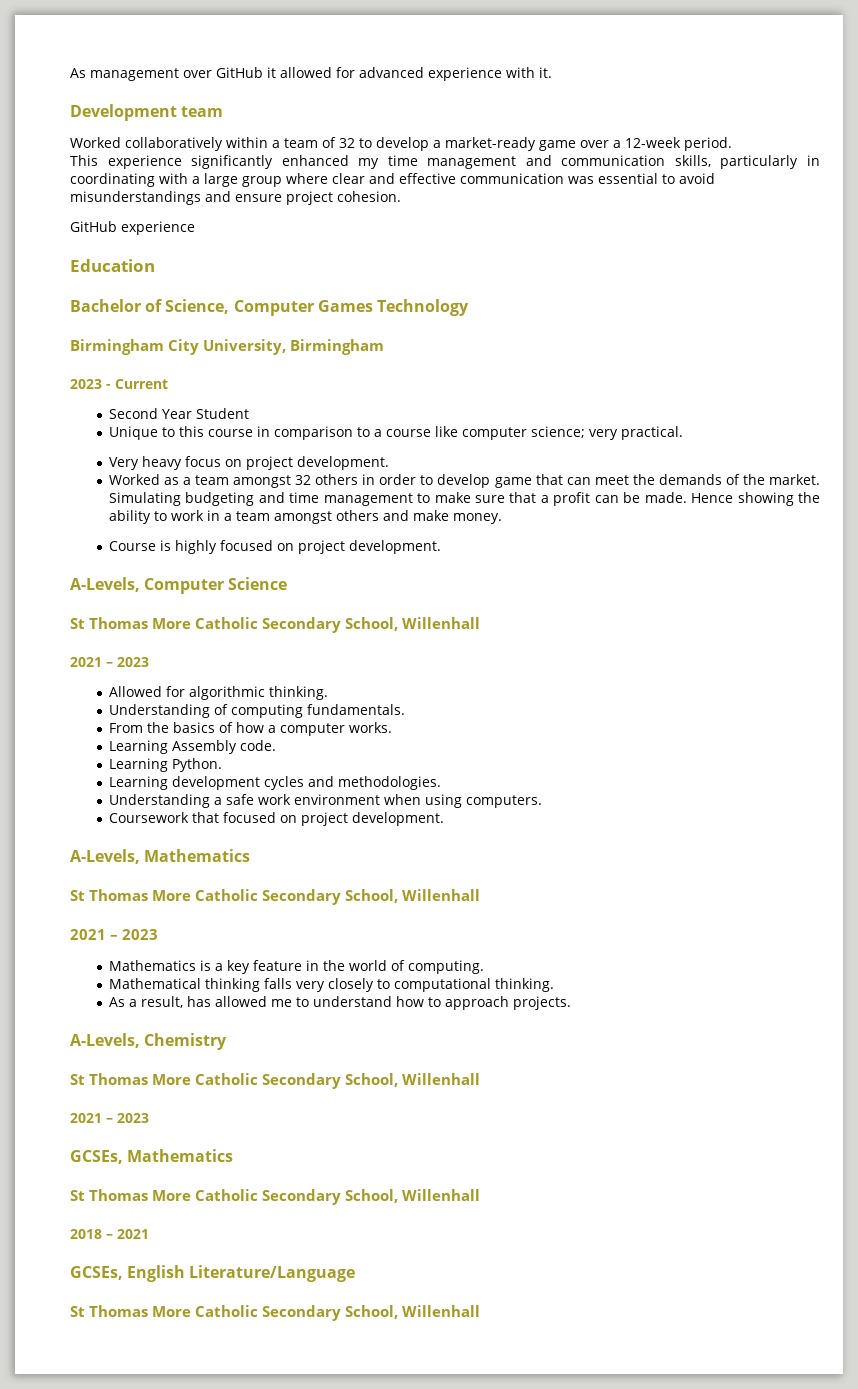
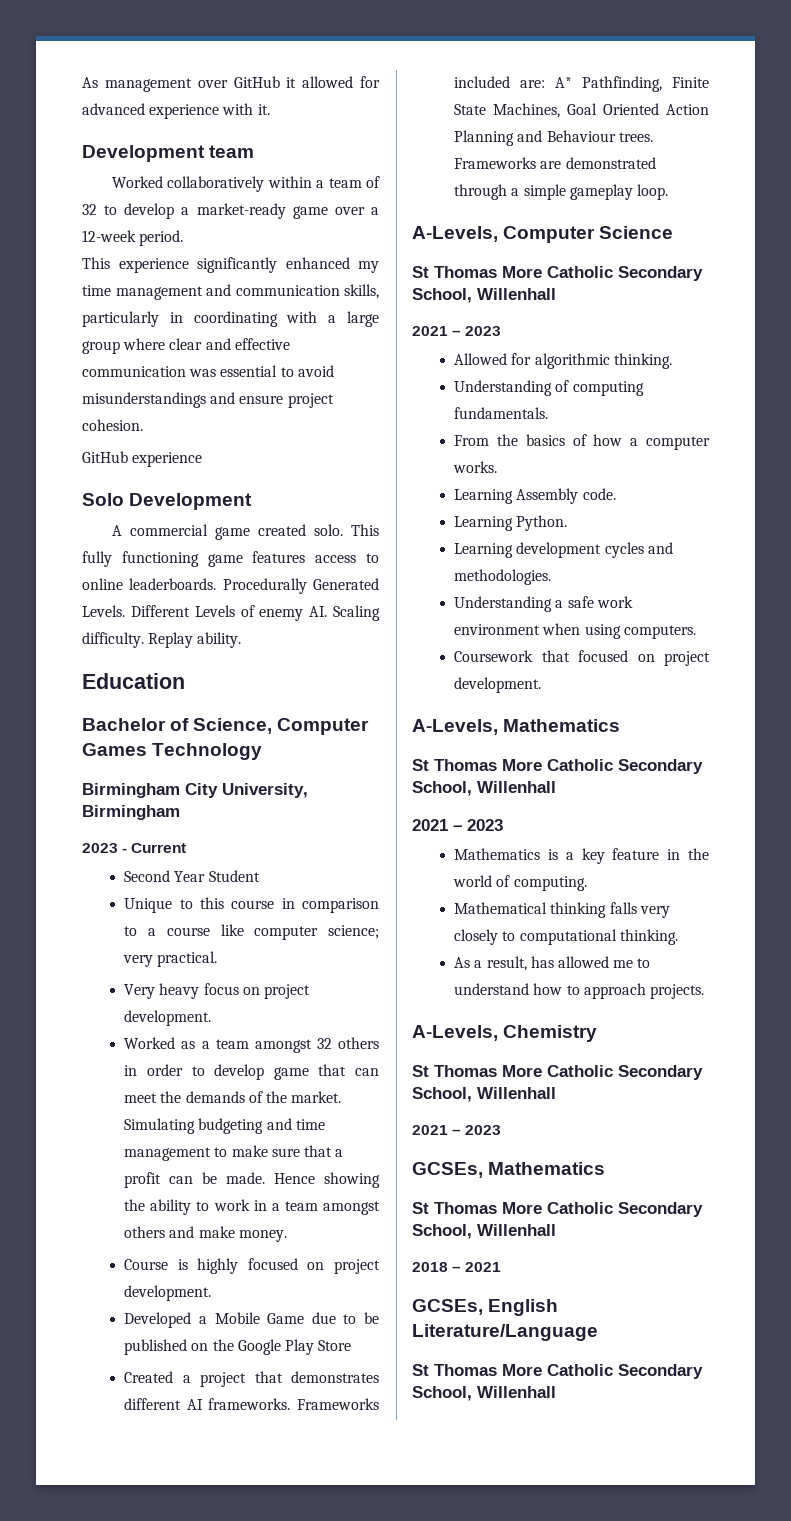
+ Solo Development
+ A commercial game created solo. This fully functioning game features access to online leaderboards. Procedurally Generated Levels. Different Levels of enemy AI. Scaling difficulty. Replay ability.
+ Developed a Mobile Game due to be published on the Google Play Store
+ Created a project that demonstrates different AI frameworks. Frameworks included are: A* Pathfinding, Finite State Machines, Goal Oriented Action Planning and Behaviour trees. Frameworks are demonstrated through a simple gameplay loop.

